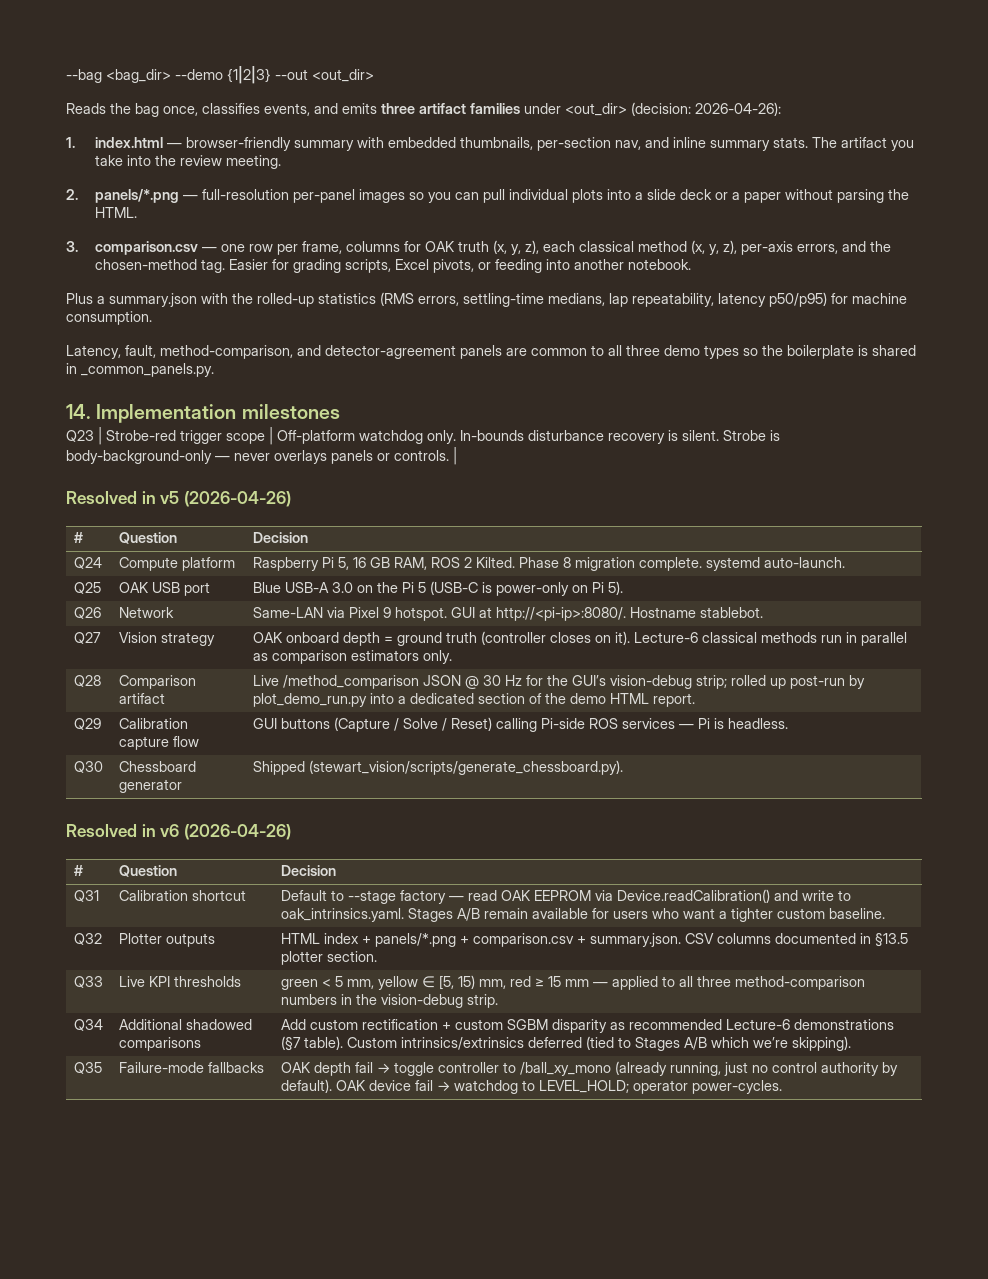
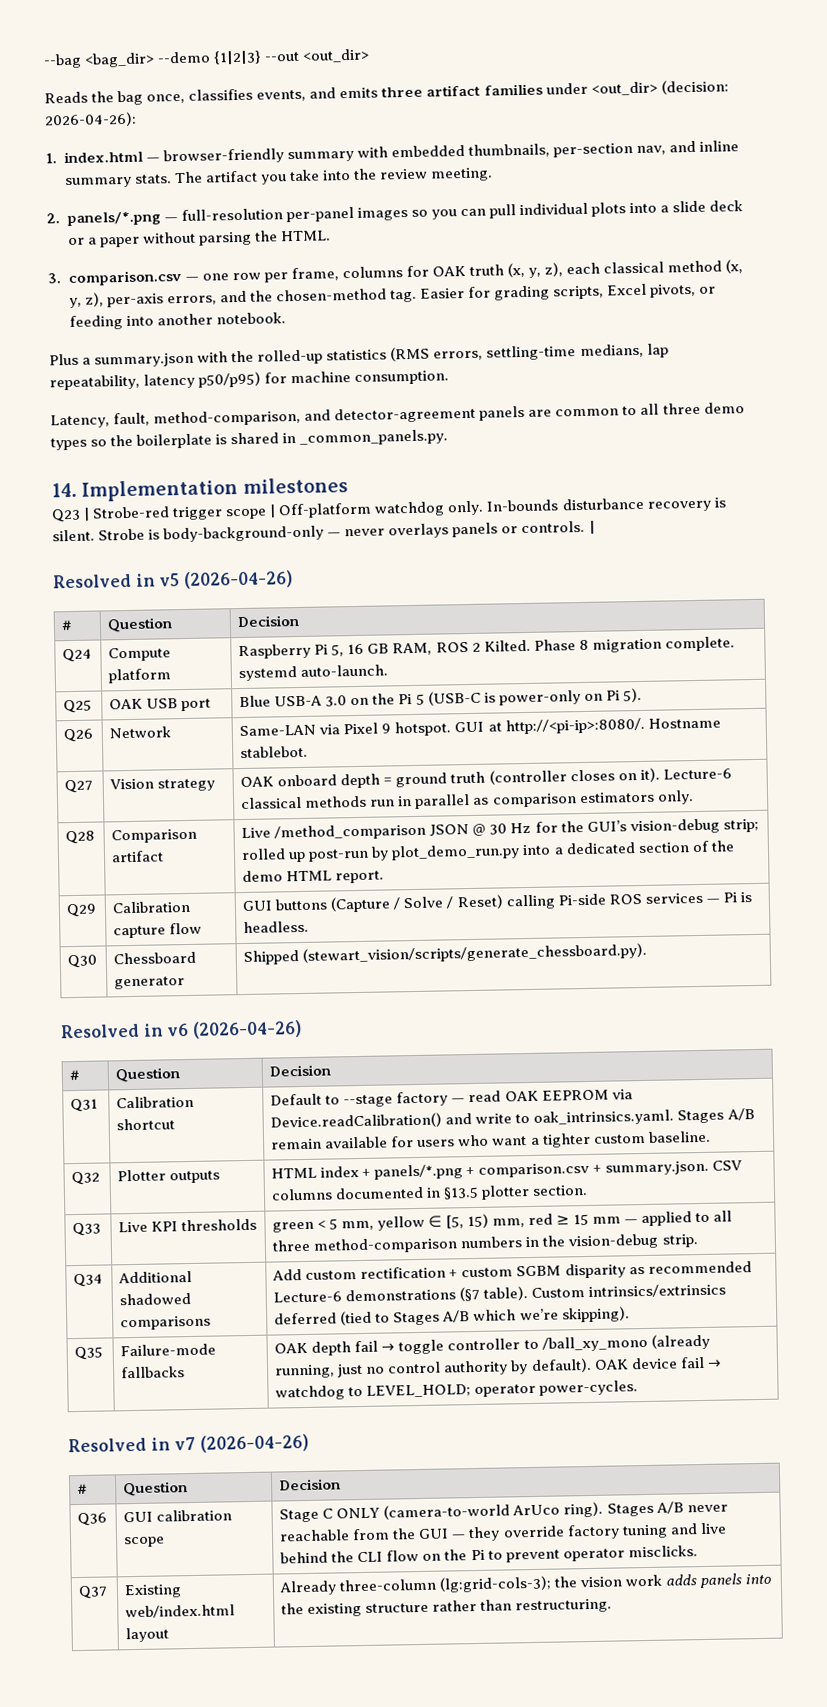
+ Resolved in v7 (2026-04-26)
+ # | Question | Decision
+ Q36 | GUI calibration scope | Stage C ONLY (camera-to-world ArUco ring). Stages A/B never reachable from the GUI — they override factory tuning and live behind the CLI flow on the Pi to prevent operator misclicks.
+ Q37 | Existing web/index.html layout | Already three-column (lg:grid-cols-3); the vision work adds panels into the existing structure rather than restructuring.

